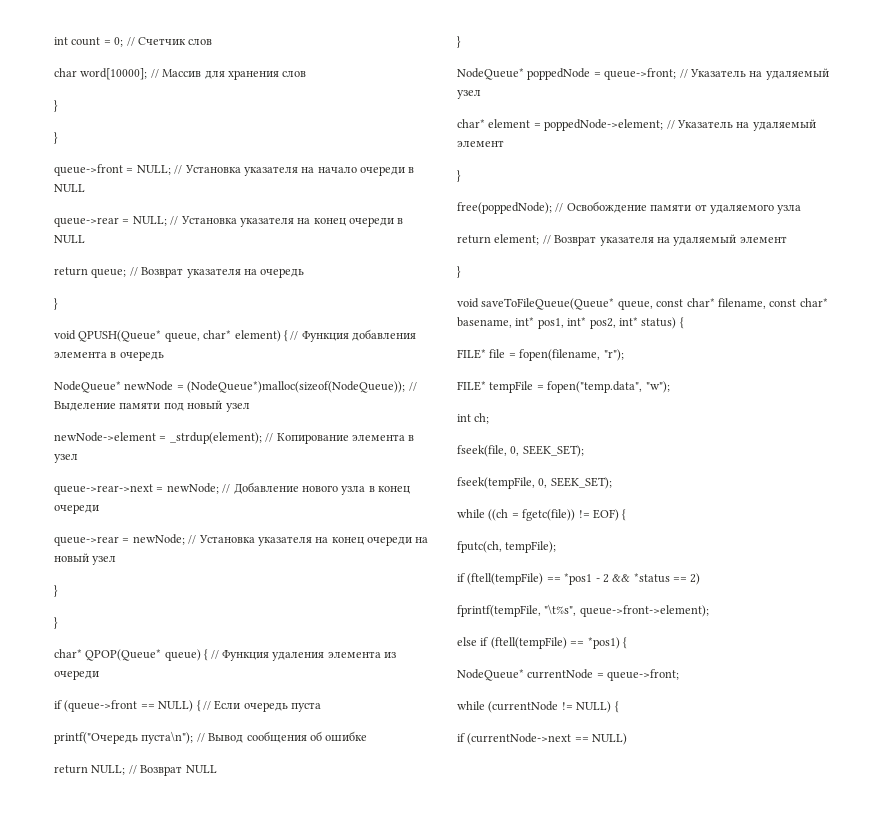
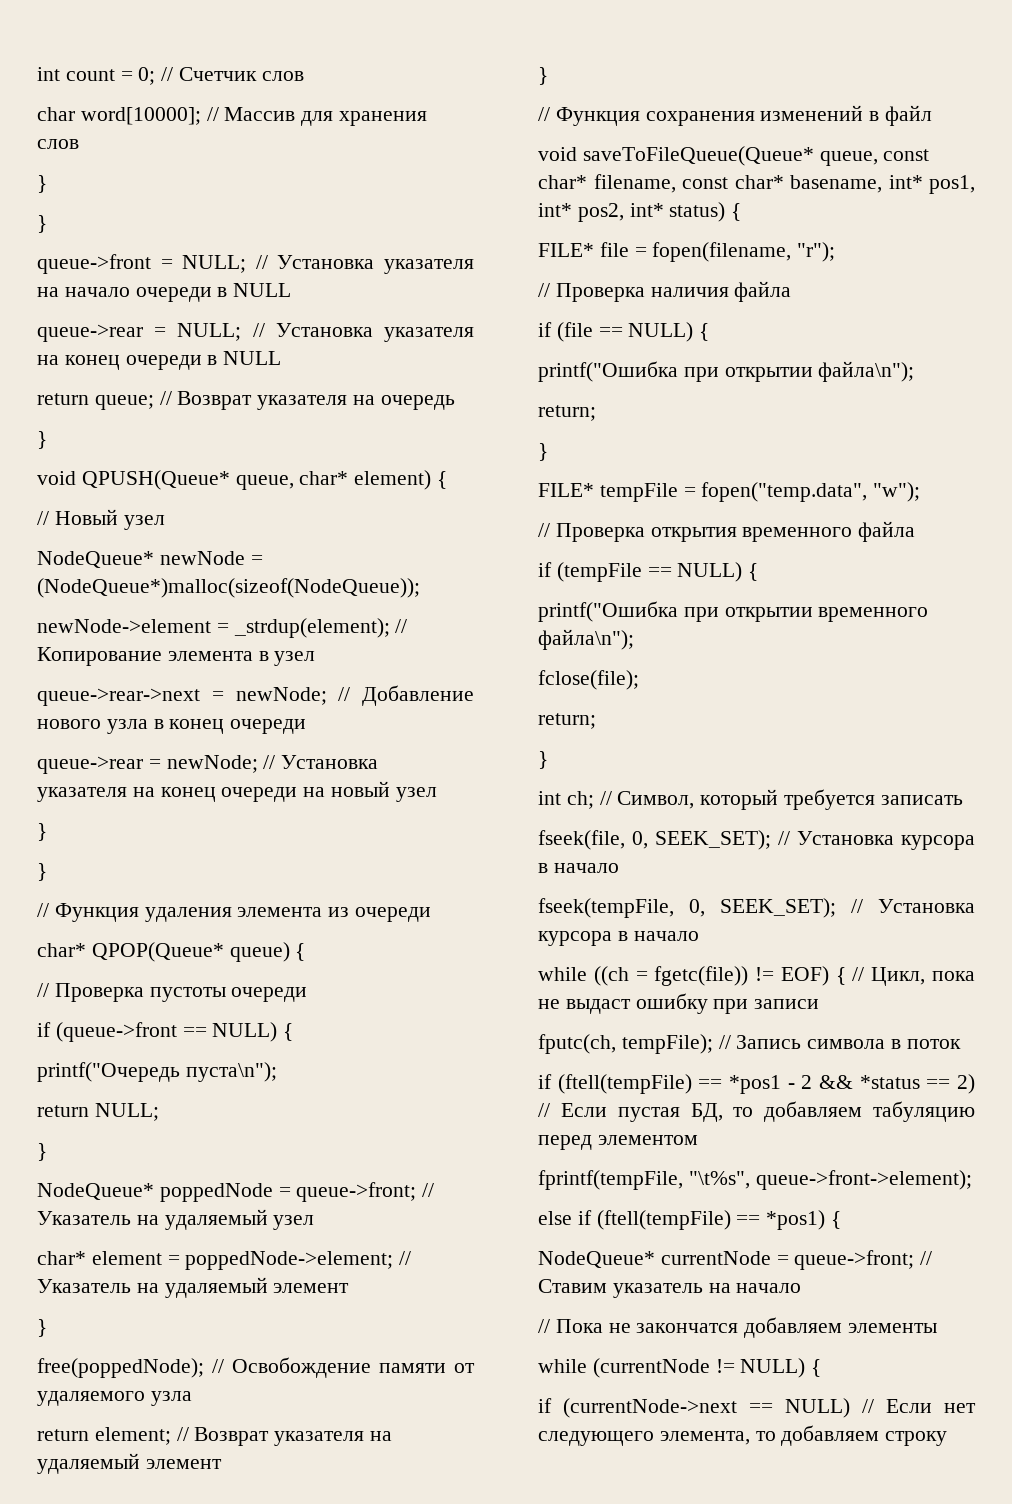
- void QPUSH(Queue* queue, char* element) { // Функция добавления элемента в очередь
- NodeQueue* newNode = (NodeQueue*)malloc(sizeof(NodeQueue)); // Выделение памяти под новый узел
+ void QPUSH(Queue* queue, char* element) {
+ // Новый узел
+ NodeQueue* newNode = (NodeQueue*)malloc(sizeof(NodeQueue));
- char* QPOP(Queue* queue) { // Функция удаления элемента из очереди
+ // Функция удаления элемента из очереди
+ char* QPOP(Queue* queue) {
+ // Проверка пустоты очереди
- if (queue->front == NULL) { // Если очередь пуста
- printf("Очередь пуста\n"); // Вывод сообщения об ошибке
+ if (queue->front == NULL) {
+ printf("Очередь пуста\n");
- return NULL; // Возврат NULL
+ return NULL;
+ // Функция сохранения изменений в файл
+ // Проверка наличия файла
+ if (file == NULL) {
+ printf("Ошибка при открытии файла\n");
+ return;
+ }
- int ch;
- fseek(file, 0, SEEK_SET);
- fseek(tempFile, 0, SEEK_SET);
+ // Проверка открытия временного файла
+ if (tempFile == NULL) {
+ printf("Ошибка при открытии временного файла\n");
+ fclose(file);
+ return;
+ }
+ int ch; // Символ, который требуется записать
+ fseek(file, 0, SEEK_SET); // Установка курсора в начало
+ fseek(tempFile, 0, SEEK_SET); // Установка курсора в начало
- while ((ch = fgetc(file)) != EOF) {
- fputc(ch, tempFile);
+ while ((ch = fgetc(file)) != EOF) { // Цикл, пока не выдаст ошибку при записи
+ fputc(ch, tempFile); // Запись символа в поток
- if (ftell(tempFile) == *pos1 - 2 && *status == 2)
+ if (ftell(tempFile) == *pos1 - 2 && *status == 2) // Если пустая БД, то добавляем табуляцию перед элементом
- NodeQueue* currentNode = queue->front;
+ NodeQueue* currentNode = queue->front; // Ставим указатель на начало
+ // Пока не закончатся добавляем элементы
- if (currentNode->next == NULL)
+ if (currentNode->next == NULL) // Если нет следующего элемента, то добавляем строку

